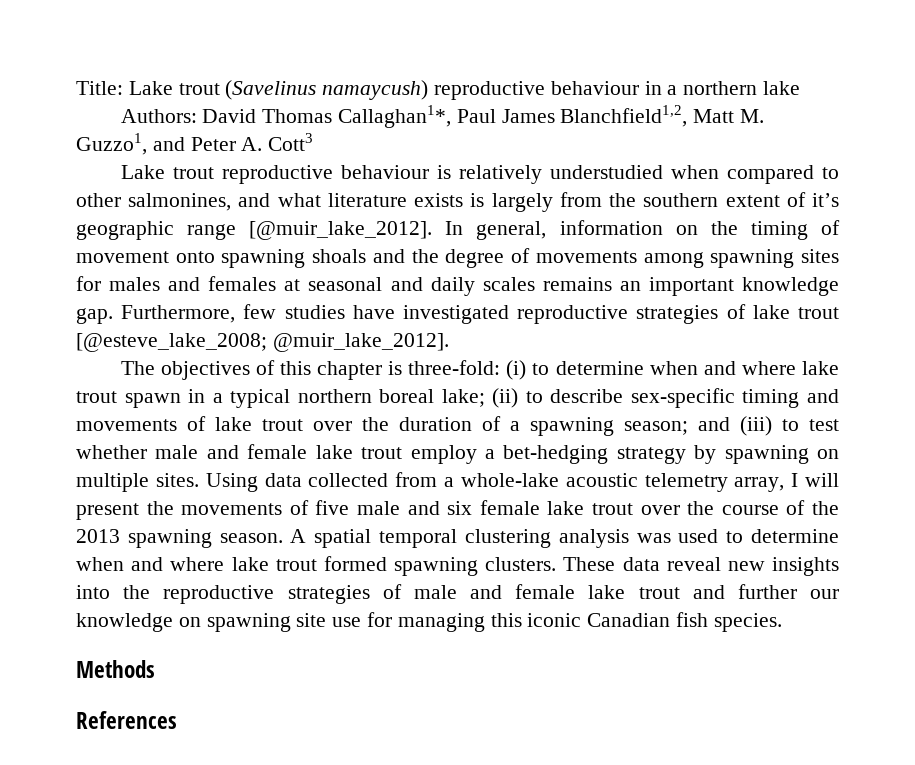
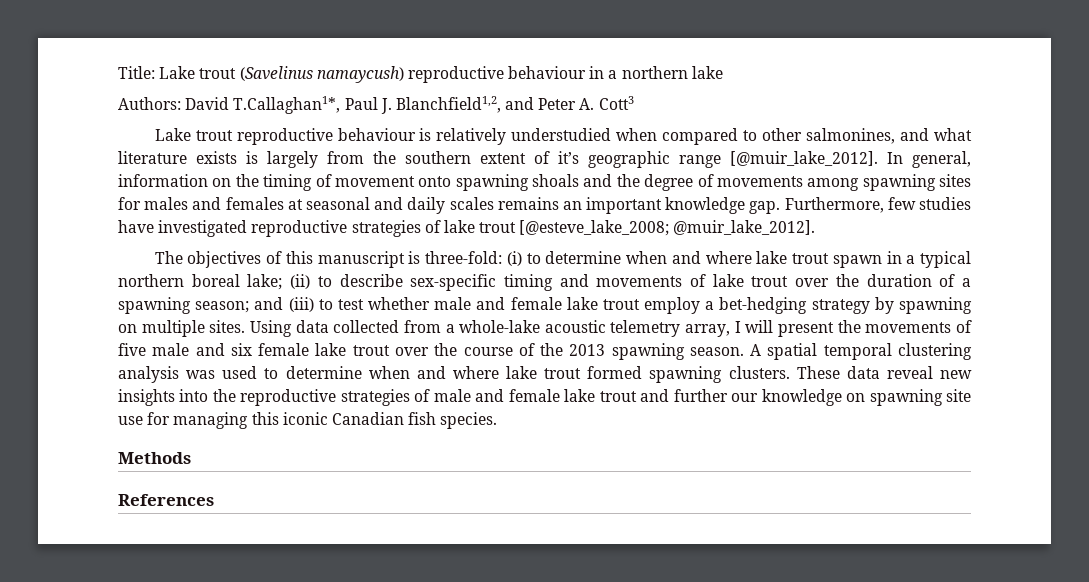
- Authors: David Thomas Callaghan1*, Paul James Blanchfield1,2, Matt M. Guzzo1, and Peter A. Cott3
+ Authors: David T.Callaghan1*, Paul J. Blanchfield1,2, and Peter A. Cott3
- The objectives of this chapter is three-fold: (i) to determine when and where lake trout spawn in a typical northern boreal lake; (ii) to describe sex-specific timing and movements of lake trout over the duration of a spawning season; and (iii) to test whether male and female lake trout employ a bet-hedging strategy by spawning on multiple sites.
+ The objectives of this manuscript is three-fold: (i) to determine when and where lake trout spawn in a typical northern boreal lake; (ii) to describe sex-specific timing and movements of lake trout over the duration of a spawning season; and (iii) to test whether male and female lake trout employ a bet-hedging strategy by spawning on multiple sites.

